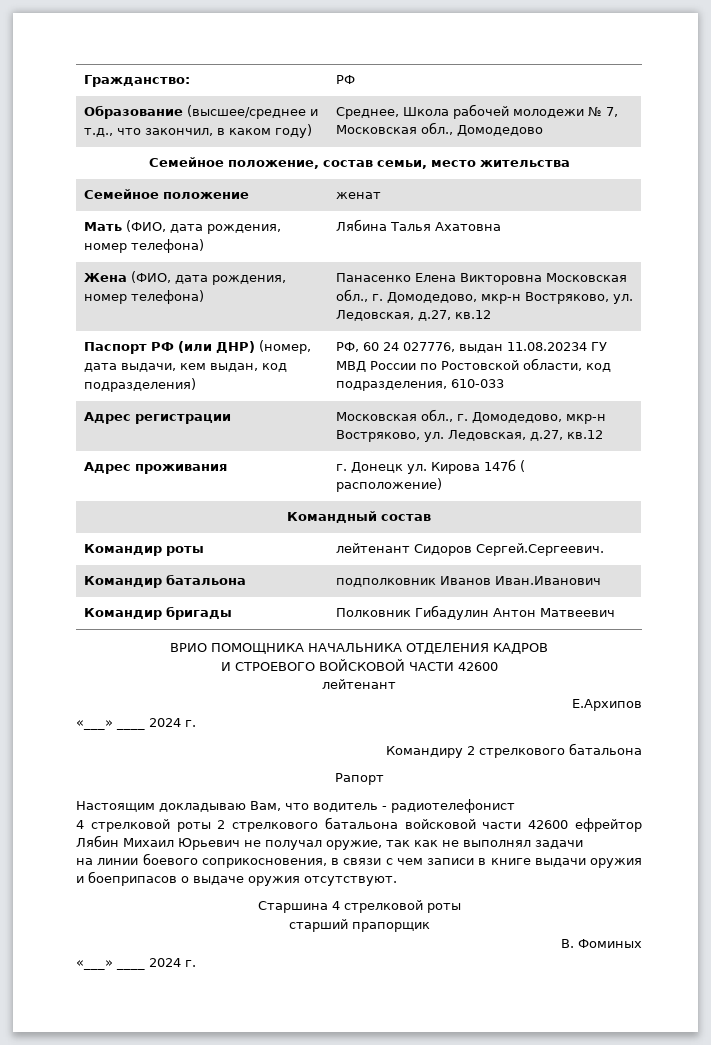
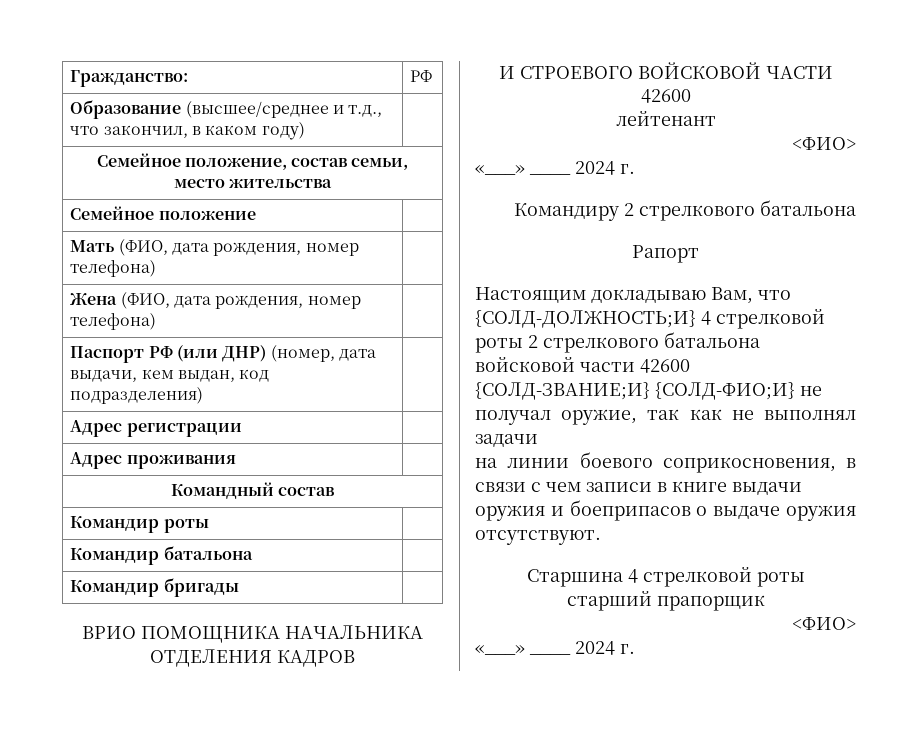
- Образование (высшее/среднее и т.д., что закончил, в каком году) | Среднее, Школа рабочей молодежи № 7, Московская обл., Домодедово
+ Образование (высшее/среднее и т.д., что закончил, в каком году) |
- Семейное положение | женат
+ Семейное положение |
- Мать (ФИО, дата рождения, номер телефона) | Лябина Талья Ахатовна
+ Мать (ФИО, дата рождения, номер телефона) |
- Жена (ФИО, дата рождения, номер телефона) | Панасенко Елена Викторовна Московская обл., г. Домодедово, мкр-н Востряково, ул. Ледовская, д.27, кв.12
+ Жена (ФИО, дата рождения, номер телефона) |
- Паспорт РФ (или ДНР) (номер, дата выдачи, кем выдан, код подразделения) | РФ, 60 24 027776, выдан 11.08.20234 ГУ МВД России по Ростовской области, код подразделения, 610-033
- Адрес регистрации | Московская обл., г. Домодедово, мкр-н Востряково, ул. Ледовская, д.27, кв.12
- Адрес проживания | г. Донецк ул. Кирова 147б ( расположение)
+ Паспорт РФ (или ДНР) (номер, дата выдачи, кем выдан, код подразделения) |
+ Адрес регистрации |
+ Адрес проживания |
- Командир роты | лейтенант Сидоров Сергей.Сергеевич.
+ Командир роты |
- Командир батальона | подполковник Иванов Иван.Иванович
+ Командир батальона |
- Командир бригады | Полковник Гибадулин Антон Матвеевич
+ Командир бригады |
  И СТРОЕВОГО ВОЙСКОВОЙ ЧАСТИ 42600
  лейтенант
- Е.Архипов
+ <ФИО>
- Настоящим докладываю Вам, что водитель - радиотелефонист
- 4 стрелковой роты 2 стрелкового батальона войсковой части 42600 ефрейтор Лябин Михаил Юрьевич не получал оружие, так как не выполнял задачи
+ Настоящим докладываю Вам, что {СОЛД-ДОЛЖНОСТЬ;И} 4 стрелковой роты 2 стрелкового батальона войсковой части 42600 {СОЛД-ЗВАНИЕ;И} {СОЛД-ФИО;И} не получал оружие, так как не выполнял задачи
  старший прапорщик
- В. Фоминых
+ <ФИО>

